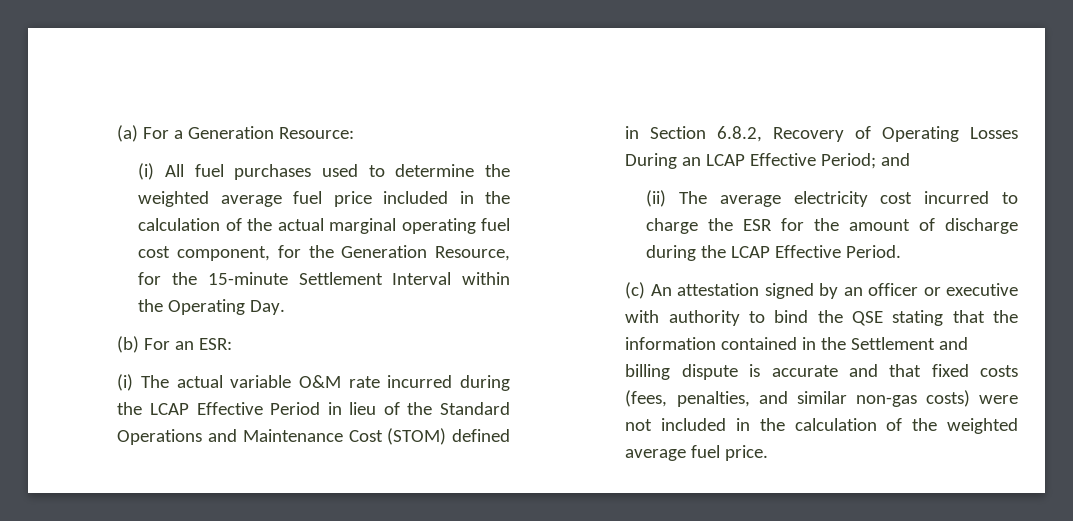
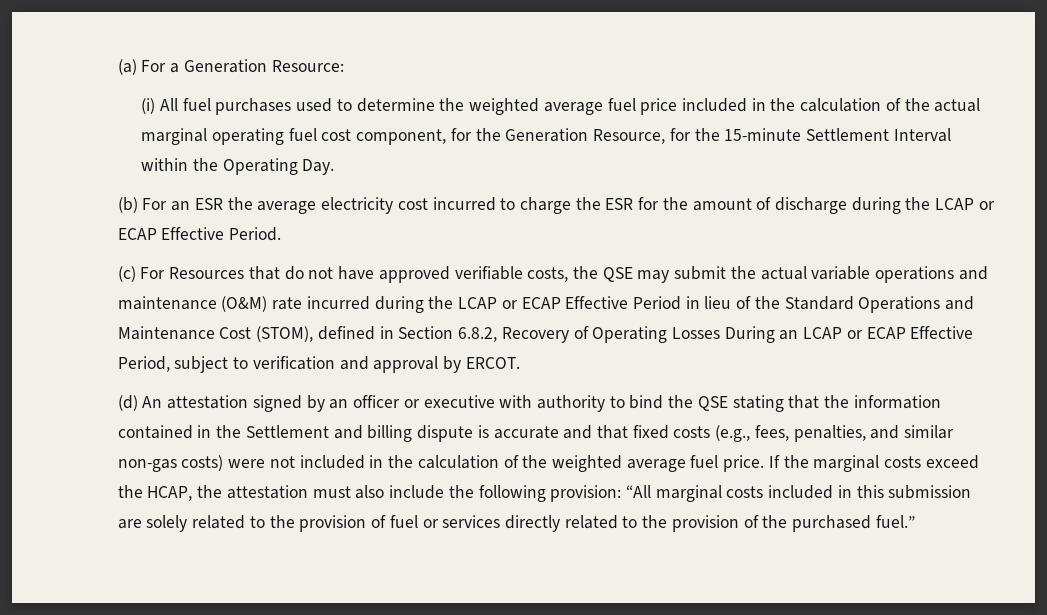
- (b) For an ESR:
- (i) The actual variable O&M rate incurred during the LCAP Effective Period in lieu of the Standard Operations and Maintenance Cost (STOM) defined in Section 6.8.2, Recovery of Operating Losses During an LCAP Effective Period; and
- (ii) The average electricity cost incurred to charge the ESR for the amount of discharge during the LCAP Effective Period.
+ (b) For an ESR the average electricity cost incurred to charge the ESR for the amount of discharge during the LCAP or ECAP Effective Period.
- (c) An attestation signed by an officer or executive with authority to bind the QSE stating that the information contained in the Settlement and billing dispute is accurate and that fixed costs (fees, penalties, and similar non-gas costs) were not included in the calculation of the weighted average fuel price.
+ (c) For Resources that do not have approved verifiable costs, the QSE may submit the actual variable operations and maintenance (O&M) rate incurred during the LCAP or ECAP Effective Period in lieu of the Standard Operations and Maintenance Cost (STOM), defined in Section 6.8.2, Recovery of Operating Losses During an LCAP or ECAP Effective Period, subject to verification and approval by ERCOT.
+ (d) An attestation signed by an officer or executive with authority to bind the QSE stating that the information contained in the Settlement and billing dispute is accurate and that fixed costs (e.g., fees, penalties, and similar non-gas costs) were not included in the calculation of the weighted average fuel price.
+ If the marginal costs exceed the HCAP, the attestation must also include the following provision: “All marginal costs included in this submission are solely related to the provision of fuel or services directly related to the provision of the purchased fuel.”

